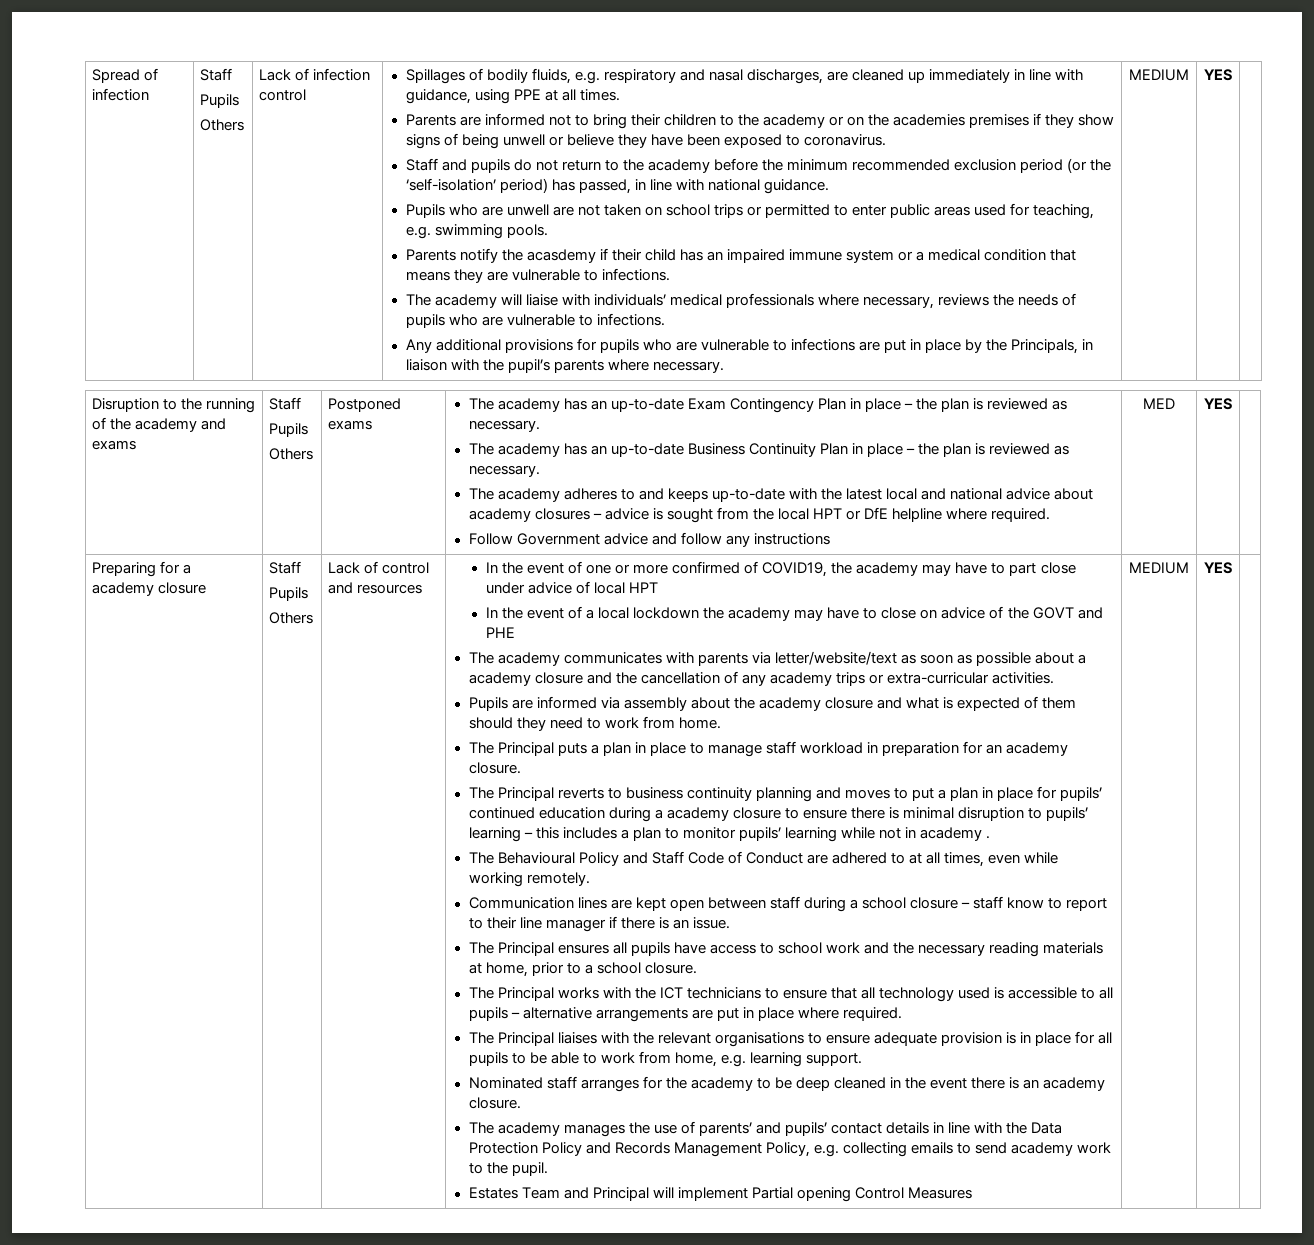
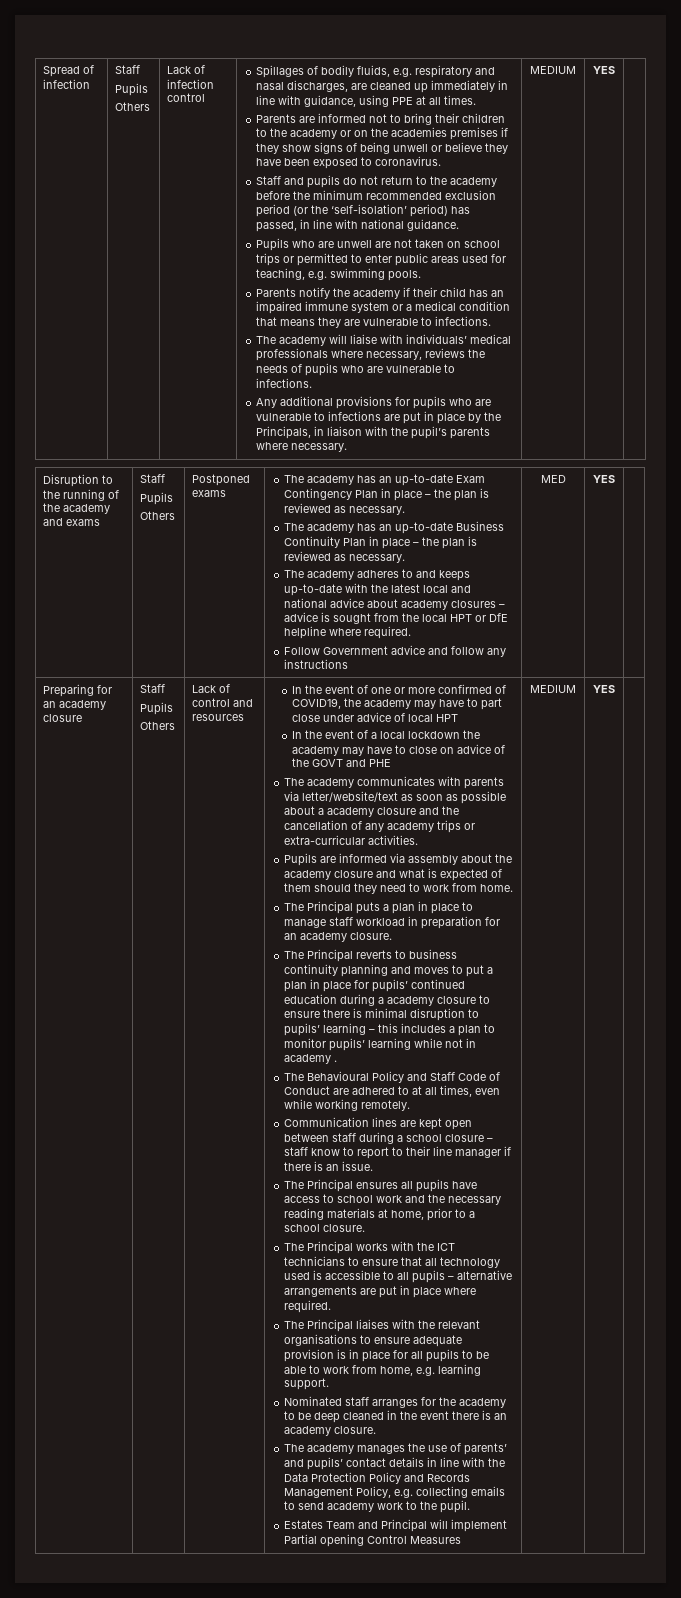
- Parents notify the acasdemy if their child has an impaired immune system or a medical condition that means they are vulnerable to infections.
+ Parents notify the academy if their child has an impaired immune system or a medical condition that means they are vulnerable to infections.
- Preparing for a academy closure
+ Preparing for an academy closure

